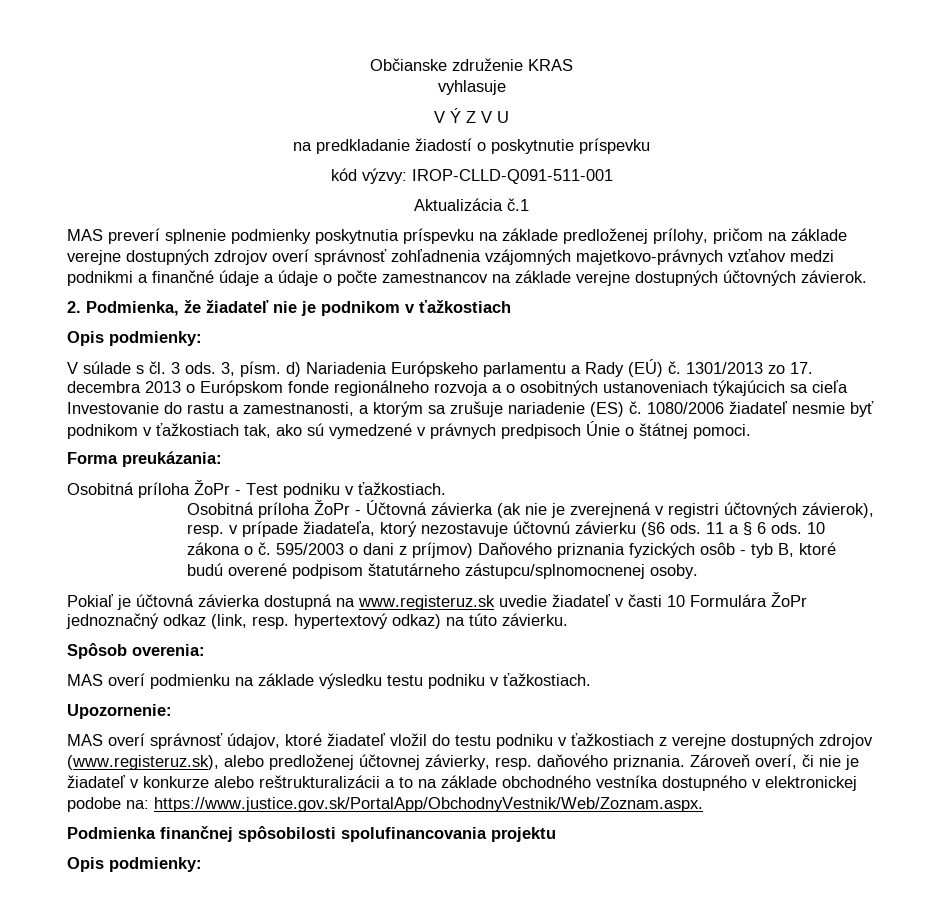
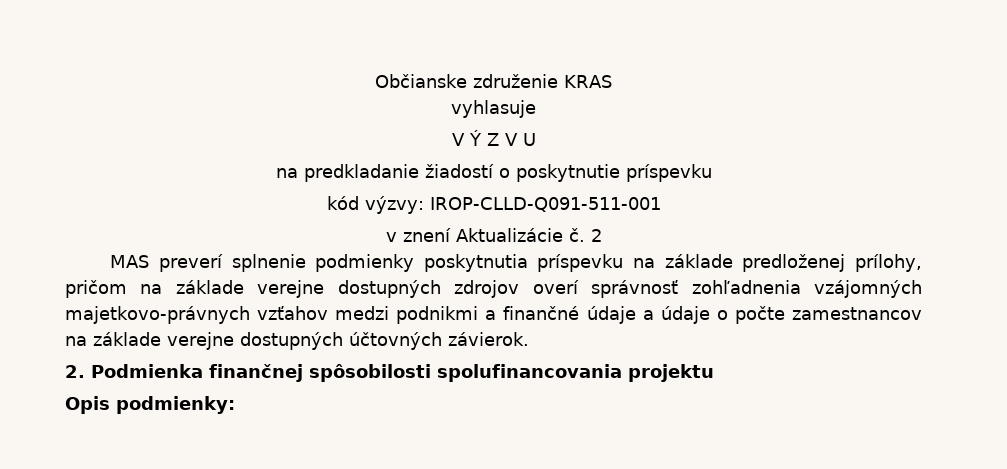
- Aktualizácia č.1
+ v znení Aktualizácie č. 2
- 2. Podmienka, že žiadateľ nie je podnikom v ťažkostiach
- Opis podmienky:
- V súlade s čl. 3 ods. 3, písm. d) Nariadenia Európskeho parlamentu a Rady (EÚ) č. 1301/2013 zo 17. decembra 2013 o Európskom fonde regionálneho rozvoja a o osobitných ustanoveniach týkajúcich sa cieľa Investovanie do rastu a zamestnanosti, a ktorým sa zrušuje nariadenie (ES) č. 1080/2006 žiadateľ nesmie byť podnikom v ťažkostiach tak, ako sú vymedzené v právnych predpisoch Únie o štátnej pomoci.
- Forma preukázania:
- Osobitná príloha ŽoPr - Test podniku v ťažkostiach.
- Osobitná príloha ŽoPr - Účtovná závierka (ak nie je zverejnená v registri účtovných závierok), resp. v prípade žiadateľa, ktorý nezostavuje účtovnú závierku (§6 ods. 11 a § 6 ods. 10 zákona o č. 595/2003 o dani z príjmov) Daňového priznania fyzických osôb - tyb B, ktoré budú overené podpisom štatutárneho zástupcu/splnomocnenej osoby.
- Pokiaľ je účtovná závierka dostupná na www.registeruz.sk uvedie žiadateľ v časti 10 Formulára ŽoPr jednoznačný odkaz (link, resp. hypertextový odkaz) na túto závierku.
- Spôsob overenia:
- MAS overí podmienku na základe výsledku testu podniku v ťažkostiach.
- Upozornenie:
- MAS overí správnosť údajov, ktoré žiadateľ vložil do testu podniku v ťažkostiach z verejne dostupných zdrojov (www.registeruz.sk), alebo predloženej účtovnej závierky, resp. daňového priznania. Zároveň overí, či nie je žiadateľ v konkurze alebo reštrukturalizácii a to na základe obchodného vestníka dostupného v elektronickej podobe na: https://www.justice.gov.sk/PortalApp/ObchodnyVestnik/Web/Zoznam.aspx.
- Podmienka finančnej spôsobilosti spolufinancovania projektu
+ 2. Podmienka finančnej spôsobilosti spolufinancovania projektu

